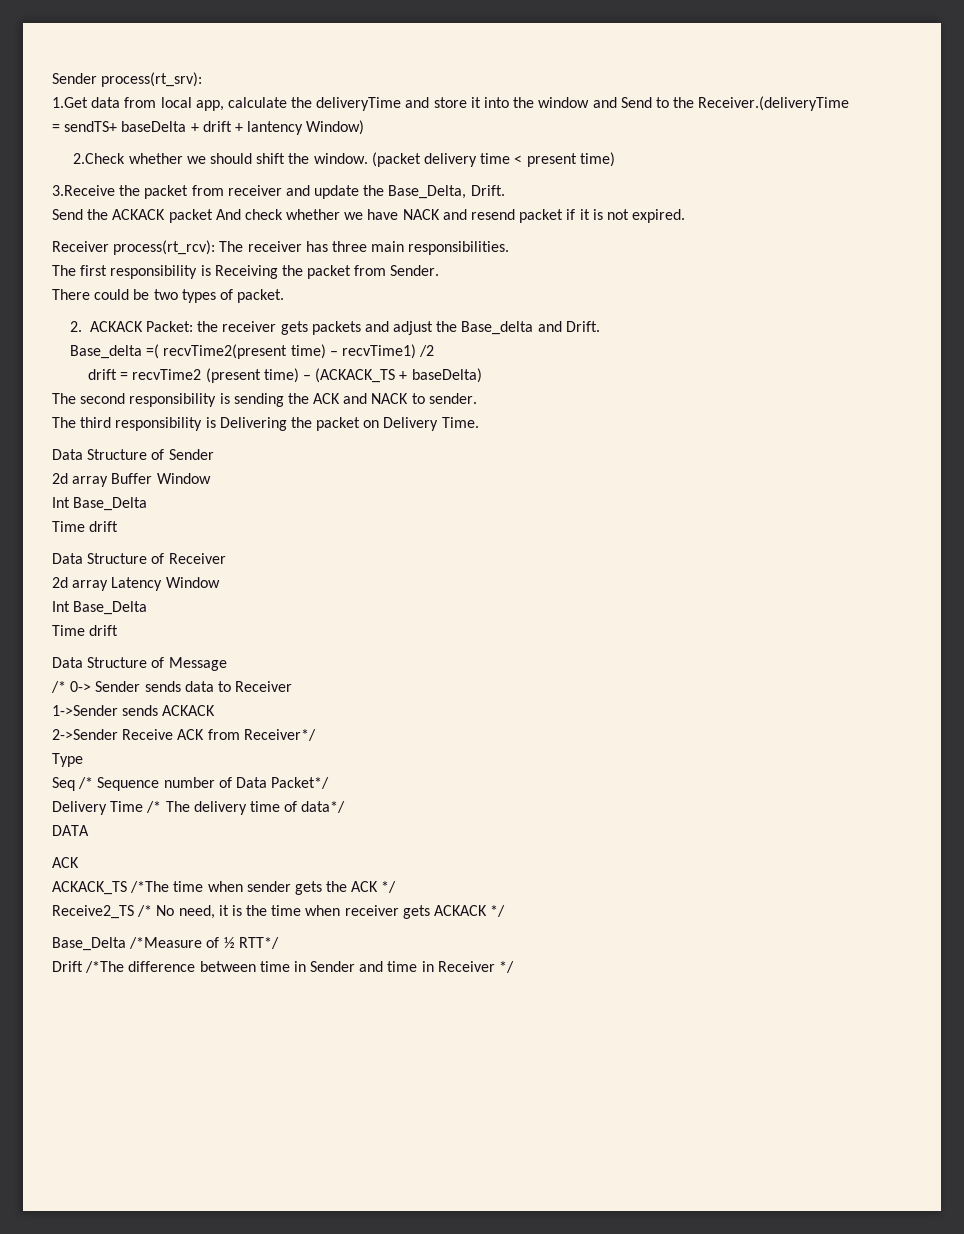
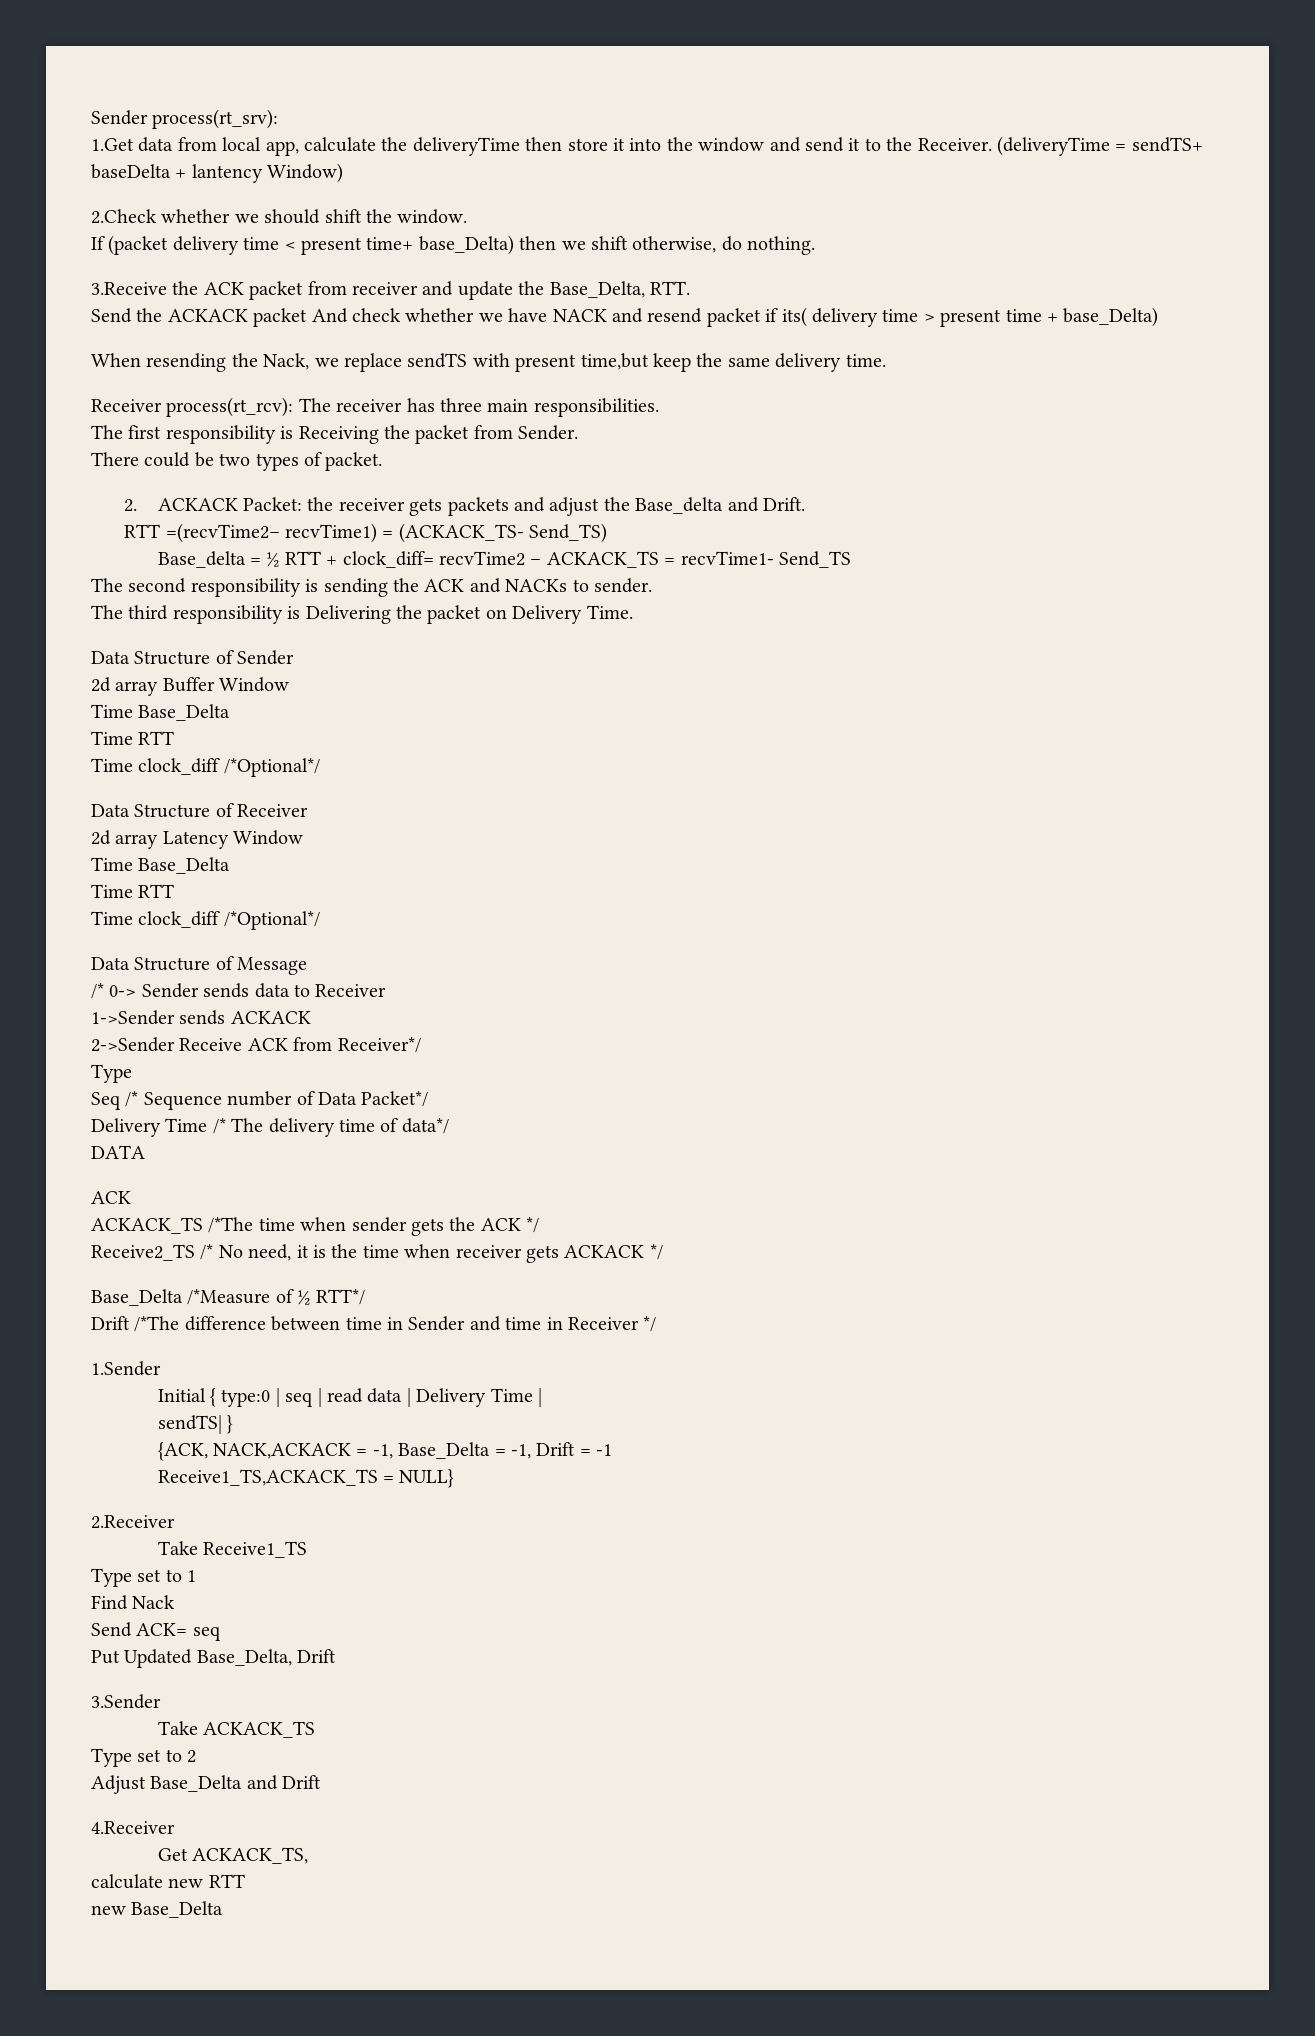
- 1.Get data from local app, calculate the deliveryTime and store it into the window and Send to the Receiver.(deliveryTime = sendTS+ baseDelta + drift + lantency Window)
+ 1.Get data from local app, calculate the deliveryTime then store it into the window and send it to the Receiver. (deliveryTime = sendTS+ baseDelta + lantency Window)
- 2.Check whether we should shift the window. (packet delivery time < present time)
+ 2.Check whether we should shift the window.
+ If (packet delivery time < present time+ base_Delta) then we shift otherwise, do nothing.
- 3.Receive the packet from receiver and update the Base_Delta, Drift.
+ 3.Receive the ACK packet from receiver and update the Base_Delta, RTT.
- Send the ACKACK packet And check whether we have NACK and resend packet if it is not expired.
+ Send the ACKACK packet And check whether we have NACK and resend packet if its( delivery time > present time + base_Delta)
+ When resending the Nack, we replace sendTS with present time,but keep the same delivery time.
- Base_delta =( recvTime2(present time) – recvTime1) /2
- drift = recvTime2 (present time) – (ACKACK_TS + baseDelta)
+ RTT =(recvTime2– recvTime1) = (ACKACK_TS- Send_TS)
+ Base_delta = ½ RTT + clock_diff= recvTime2 – ACKACK_TS = recvTime1- Send_TS
- The second responsibility is sending the ACK and NACK to sender.
+ The second responsibility is sending the ACK and NACKs to sender.
  2d array Buffer Window
- Int Base_Delta
- Time drift
+ Time Base_Delta
+ Time RTT
+ Time clock_diff /*Optional*/
  2d array Latency Window
- Int Base_Delta
- Time drift
+ Time Base_Delta
+ Time RTT
+ Time clock_diff /*Optional*/
+ 1.Sender
+ Initial { type:0 | seq | read data | Delivery Time |
+ sendTS| }
+ {ACK, NACK,ACKACK = -1, Base_Delta = -1, Drift = -1
+ Receive1_TS,ACKACK_TS = NULL}
+ 2.Receiver
+ Take Receive1_TS
+ Type set to 1
+ Find Nack
+ Send ACK= seq
+ Put Updated Base_Delta, Drift
+ 3.Sender
+ Take ACKACK_TS
+ Type set to 2
+ Adjust Base_Delta and Drift
+ 4.Receiver
+ Get ACKACK_TS,
+ calculate new RTT
+ new Base_Delta

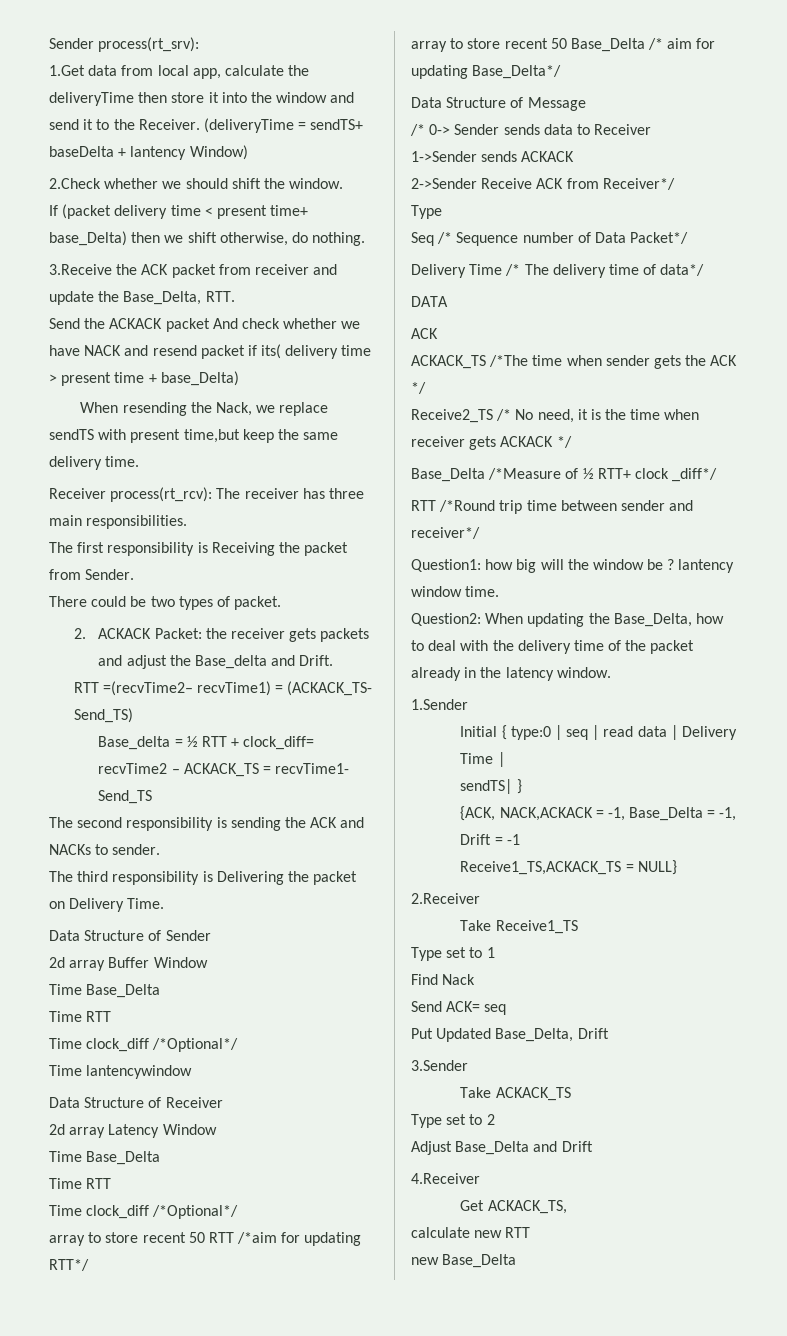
+ Time lantencywindow
+ array to store recent 50 RTT /*aim for updating RTT*/
+ array to store recent 50 Base_Delta /* aim for updating Base_Delta*/
- Base_Delta /*Measure of ½ RTT*/
- Drift /*The difference between time in Sender and time in Receiver */
+ Base_Delta /*Measure of ½ RTT+ clock _diff*/
+ RTT /*Round trip time between sender and receiver*/
+ Question1: how big will the window be ? lantency window time.
+ Question2: When updating the Base_Delta, how to deal with the delivery time of the packet already in the latency window.

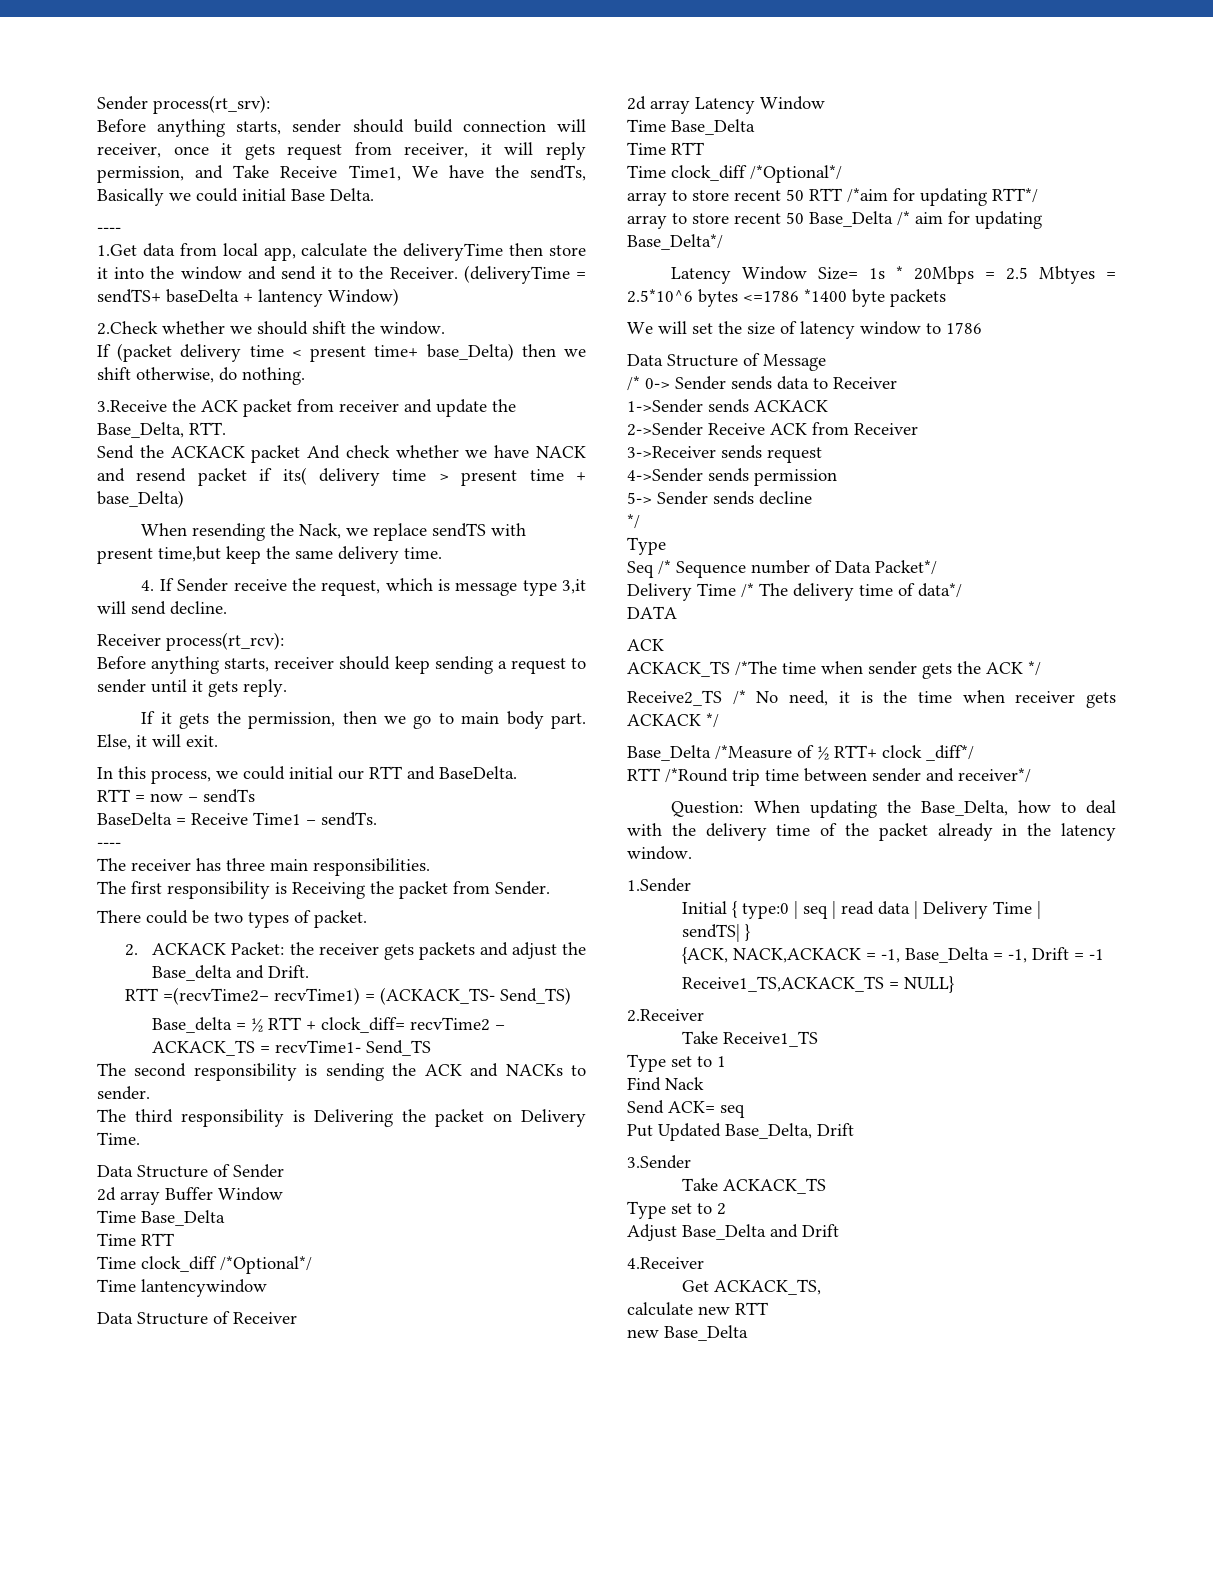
+ Before anything starts, sender should build connection will receiver, once it gets request from receiver, it will reply permission, and Take Receive Time1, We have the sendTs, Basically we could initial Base Delta.
+ ----
- Receiver process(rt_rcv): The receiver has three main responsibilities.
+ 4. If Sender receive the request, which is message type 3,it will send decline.
+ Receiver process(rt_rcv):
+ Before anything starts, receiver should keep sending a request to sender until it gets reply.
+ If it gets the permission, then we go to main body part. Else, it will exit.
+ In this process, we could initial our RTT and BaseDelta.
+ RTT = now – sendTs
+ BaseDelta = Receive Time1 – sendTs.
+ ----
+ The receiver has three main responsibilities.
+ Latency Window Size= 1s * 20Mbps = 2.5 Mbtyes = 2.5*10^6 bytes <=1786 *1400 byte packets
+ We will set the size of latency window to 1786
- 2->Sender Receive ACK from Receiver*/
+ 2->Sender Receive ACK from Receiver
+ 3->Receiver sends request
+ 4->Sender sends permission
+ 5-> Sender sends decline
+ */
- Question1: how big will the window be ? lantency window time.
- Question2: When updating the Base_Delta, how to deal with the delivery time of the packet already in the latency window.
+ Question: When updating the Base_Delta, how to deal with the delivery time of the packet already in the latency window.

